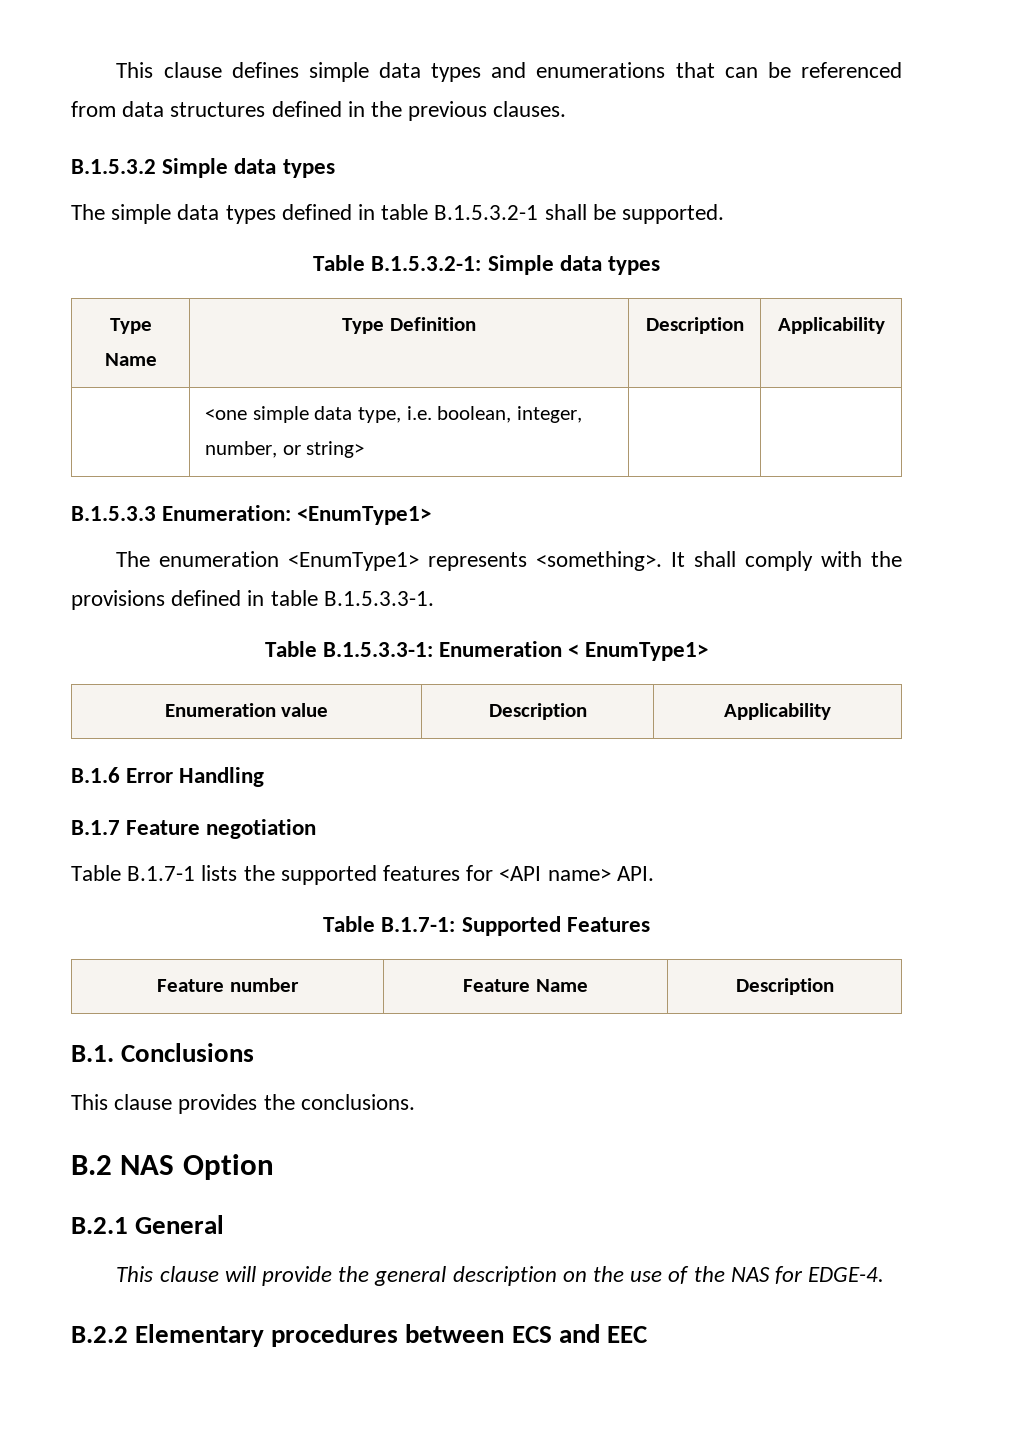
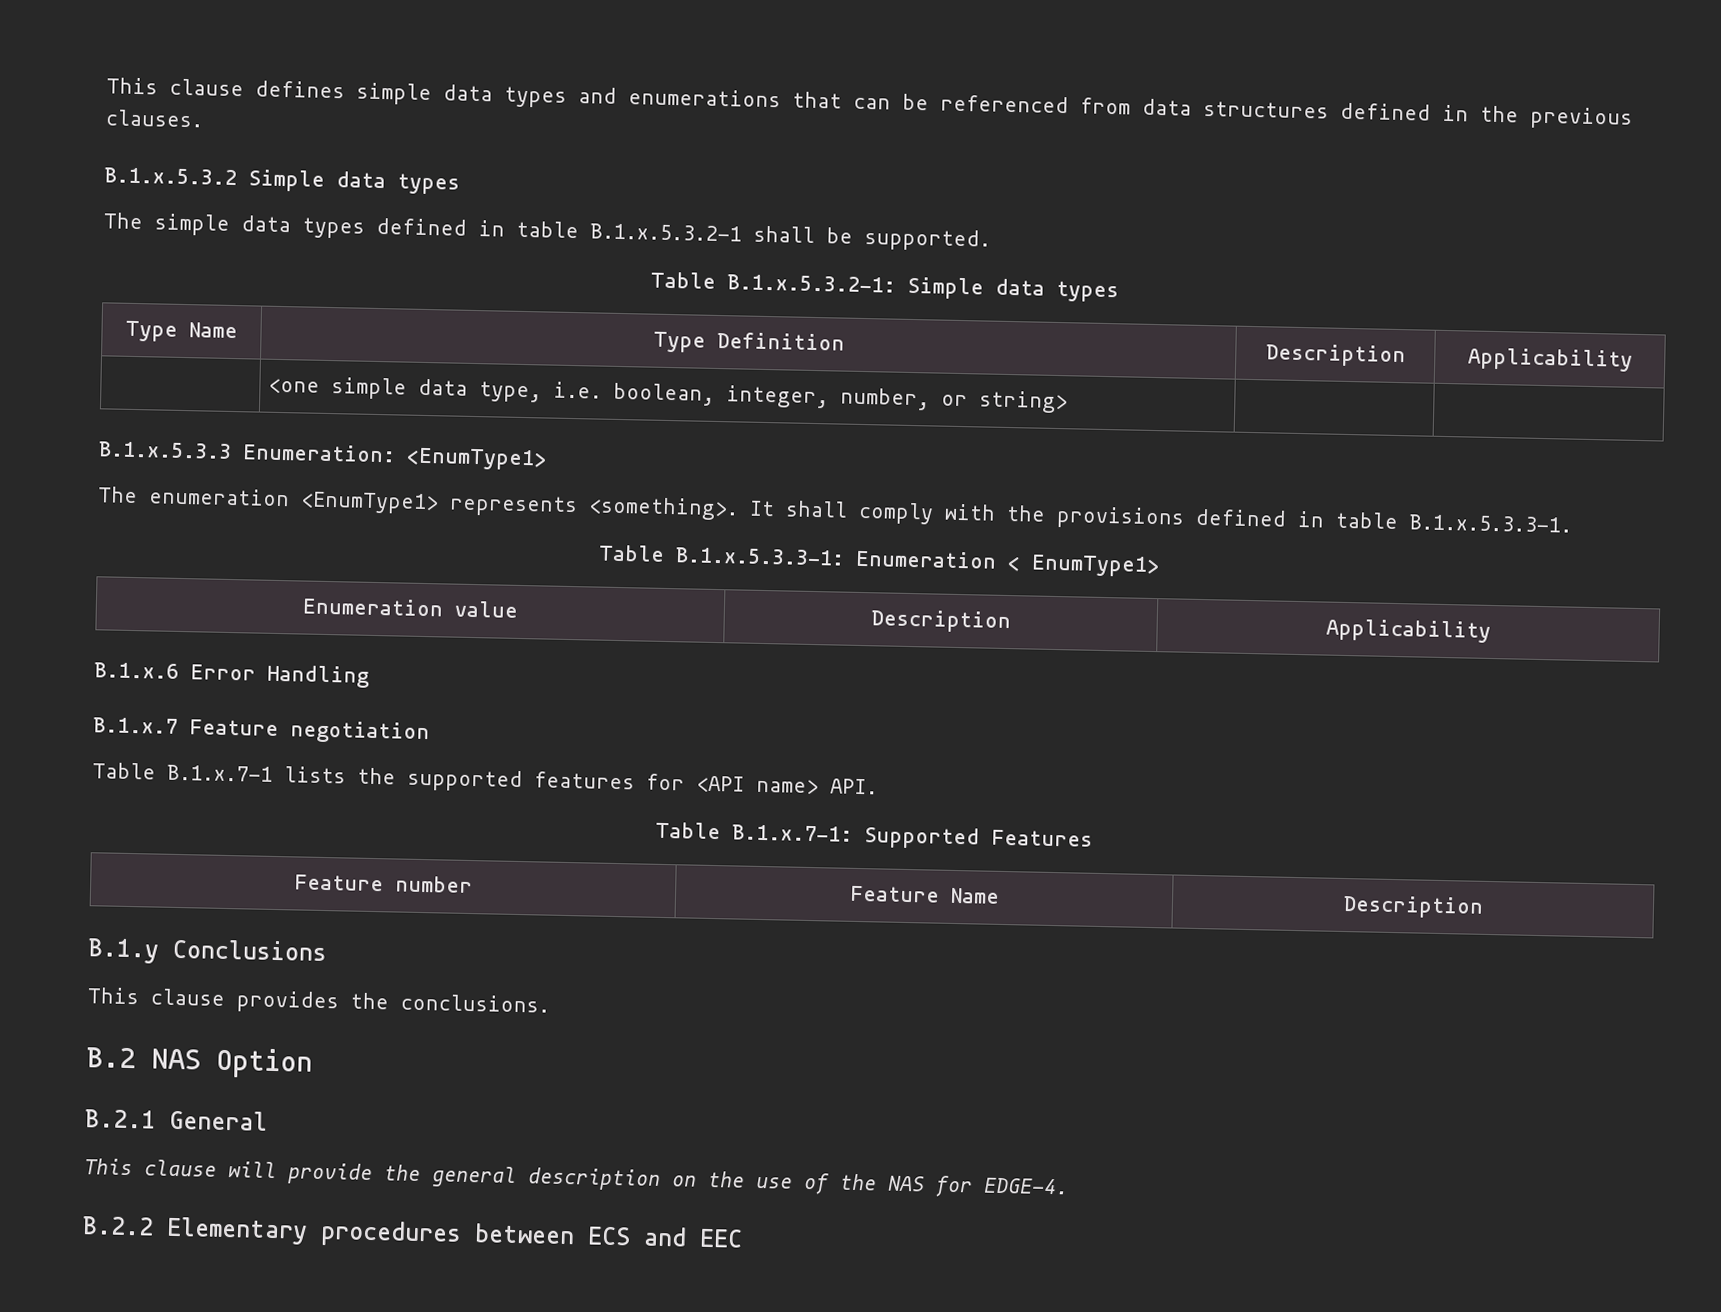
- B.1.5.3.2 Simple data types
+ B.1.x.5.3.2 Simple data types
- The simple data types defined in table B.1.5.3.2-1 shall be supported.
+ The simple data types defined in table B.1.x.5.3.2-1 shall be supported.
- Table B.1.5.3.2-1: Simple data types
+ Table B.1.x.5.3.2-1: Simple data types
- B.1.5.3.3 Enumeration: <EnumType1>
+ B.1.x.5.3.3 Enumeration: <EnumType1>
- It shall comply with the provisions defined in table B.1.5.3.3-1.
- Table B.1.5.3.3-1: Enumeration < EnumType1>
+ It shall comply with the provisions defined in table B.1.x.5.3.3-1.
+ Table B.1.x.5.3.3-1: Enumeration < EnumType1>
- B.1.6 Error Handling
+ B.1.x.6 Error Handling
- B.1.7 Feature negotiation
+ B.1.x.7 Feature negotiation
- Table B.1.7-1 lists the supported features for <API name> API.
+ Table B.1.x.7-1 lists the supported features for <API name> API.
- Table B.1.7-1: Supported Features
+ Table B.1.x.7-1: Supported Features
- B.1. Conclusions
+ B.1.y Conclusions

